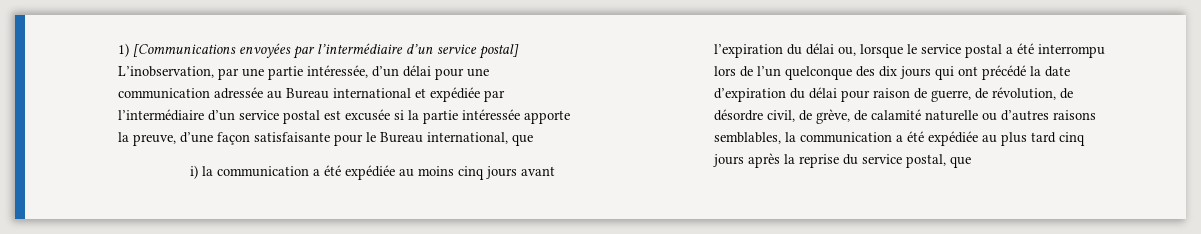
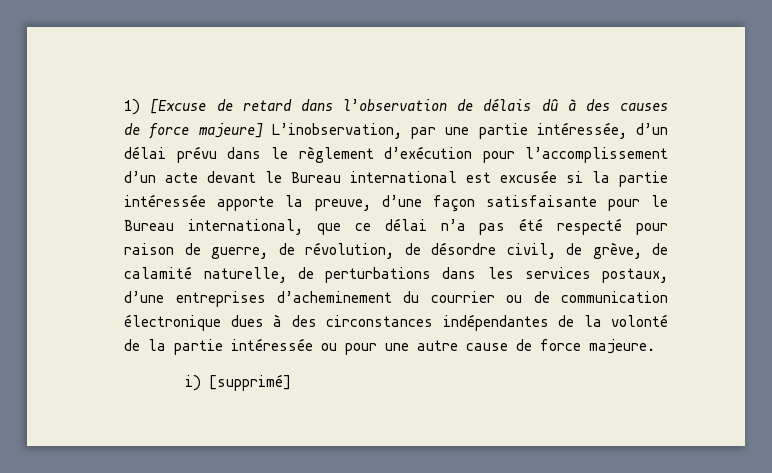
- 1) [Communications envoyées par l’intermédiaire d’un service postal] L’inobservation, par une partie intéressée, d’un délai pour une communication adressée au Bureau international et expédiée par l’intermédiaire d’un service postal est excusée si la partie intéressée apporte la preuve, d’une façon satisfaisante pour le Bureau international, que
- i) la communication a été expédiée au moins cinq jours avant l’expiration du délai ou, lorsque le service postal a été interrompu lors de l’un quelconque des dix jours qui ont précédé la date d’expiration du délai pour raison de guerre, de révolution, de désordre civil, de grève, de calamité naturelle ou d’autres raisons semblables, la communication a été expédiée au plus tard cinq jours après la reprise du service postal, que
+ 1) [Excuse de retard dans l’observation de délais dû à des causes de force majeure] L’inobservation, par une partie intéressée, d’un délai prévu dans le règlement d’exécution pour l’accomplissement d’un acte devant le Bureau international est excusée si la partie intéressée apporte la preuve, d’une façon satisfaisante pour le Bureau international, que ce délai n’a pas été respecté pour raison de guerre, de révolution, de désordre civil, de grève, de calamité naturelle, de perturbations dans les services postaux, d’une entreprises d’acheminement du courrier ou de communication électronique dues à des circonstances indépendantes de la volonté de la partie intéressée ou pour une autre cause de force majeure.
+ i) [supprimé]

